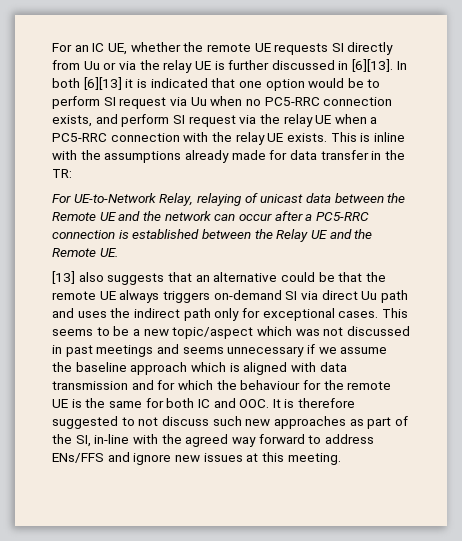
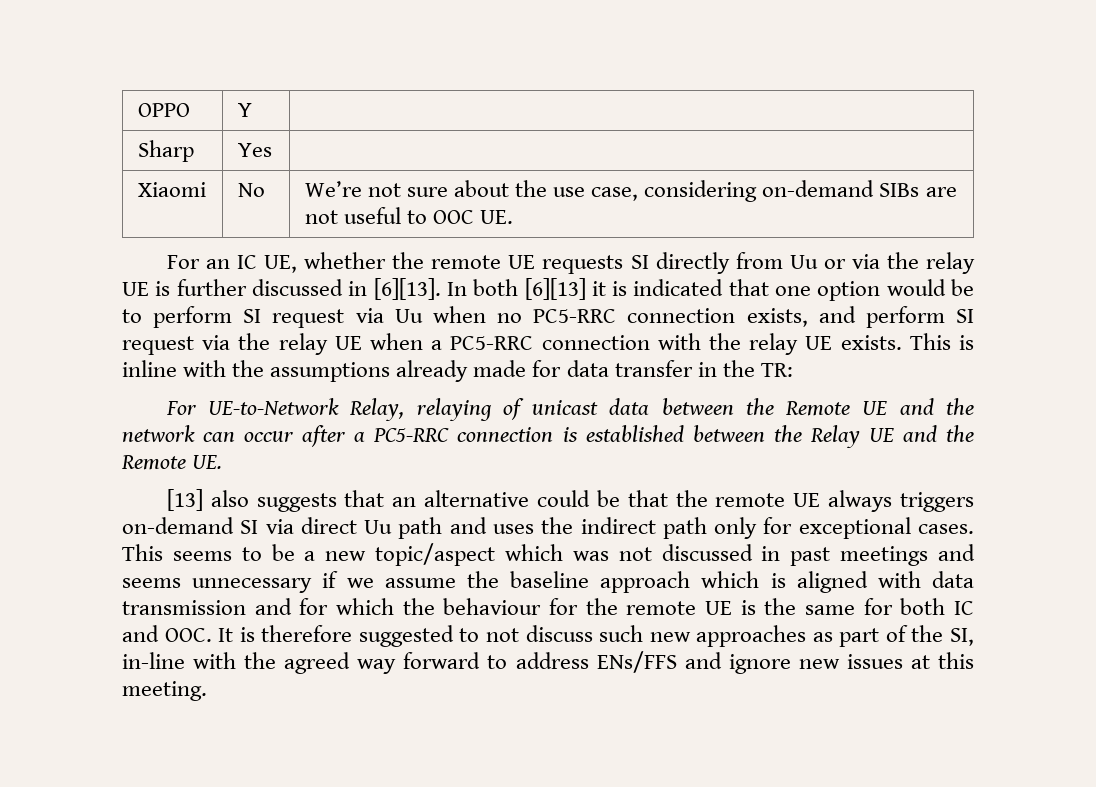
+ OPPO | Y |
+ Sharp | Yes |
+ Xiaomi | No | We’re not sure about the use case, considering on-demand SIBs are not useful to OOC UE.

